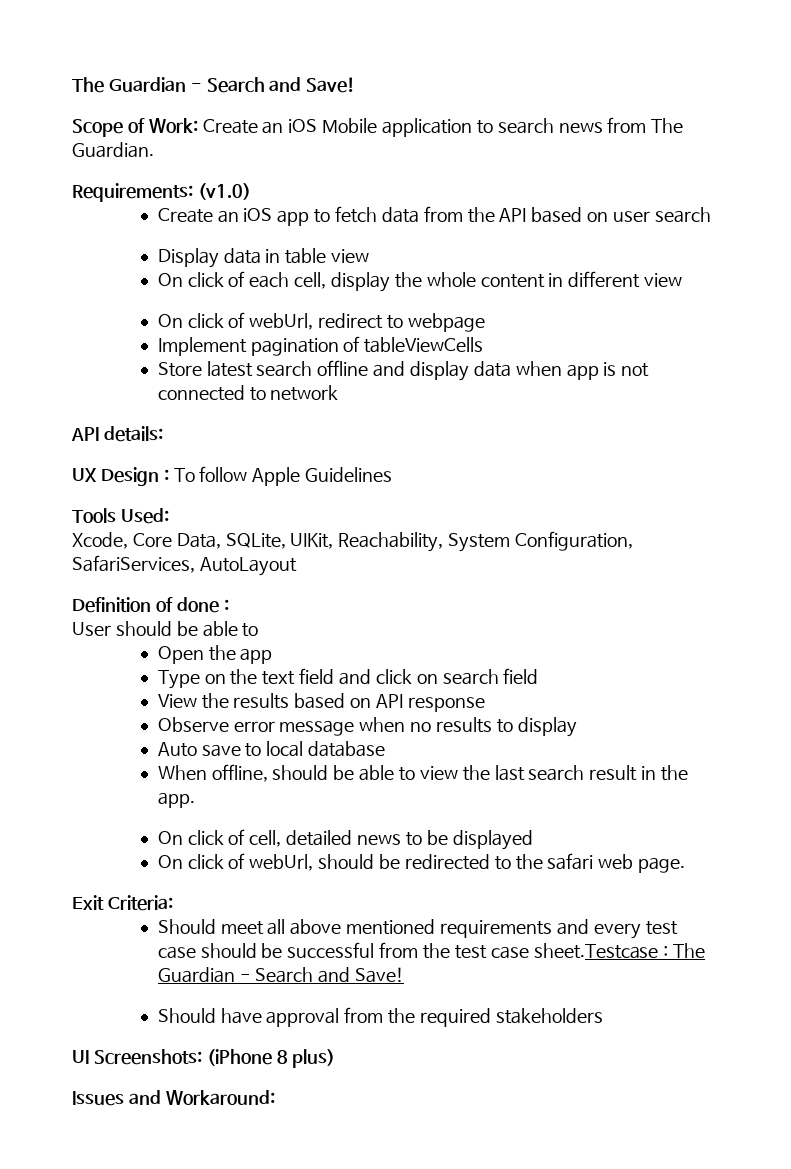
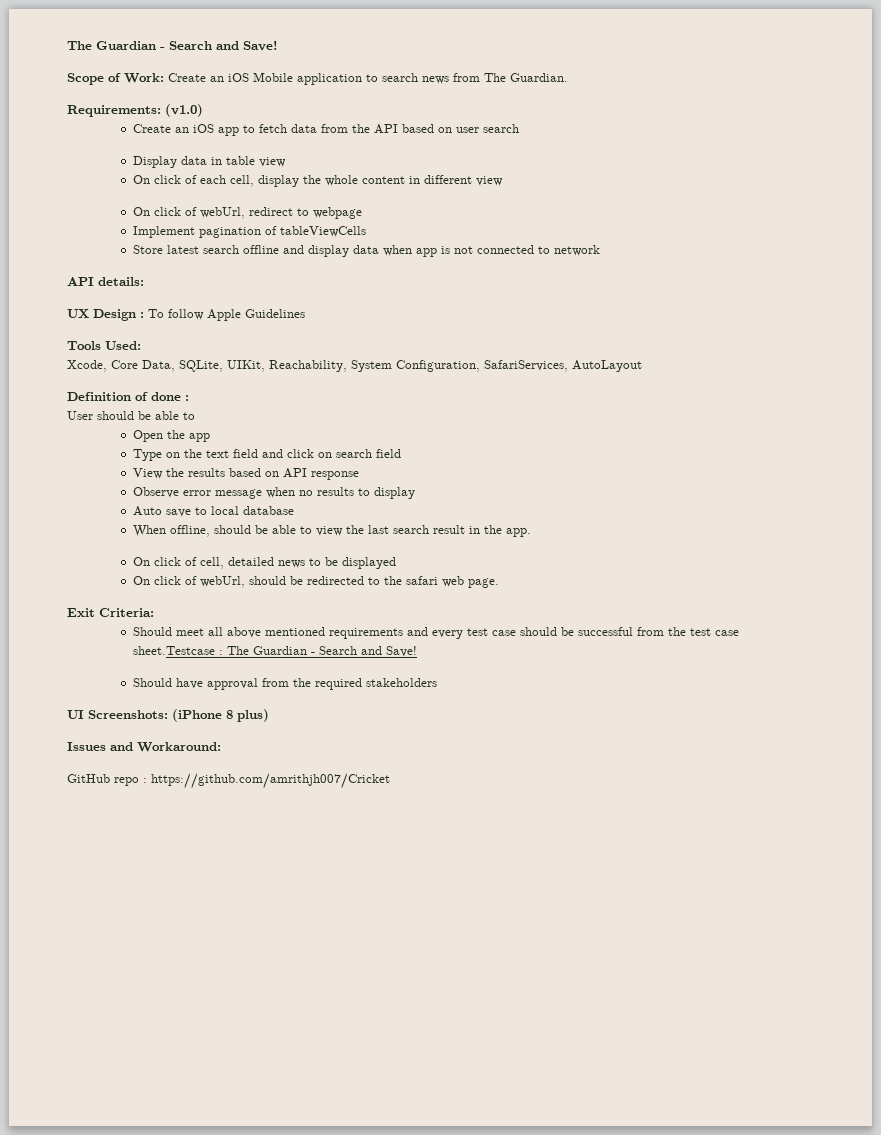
+ GitHub repo : https://github.com/amrithjh007/Cricket

